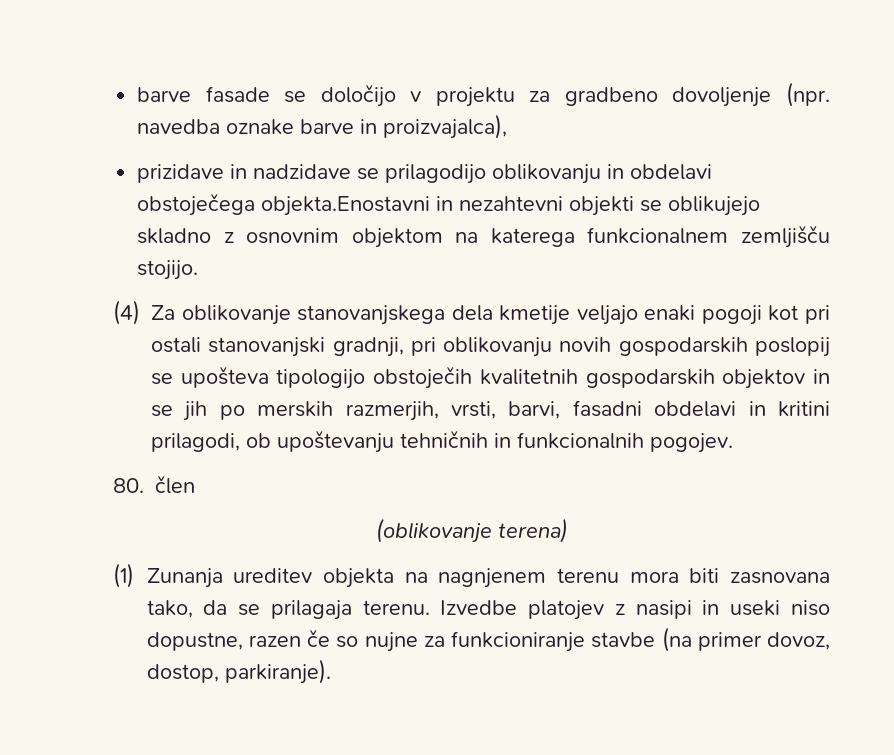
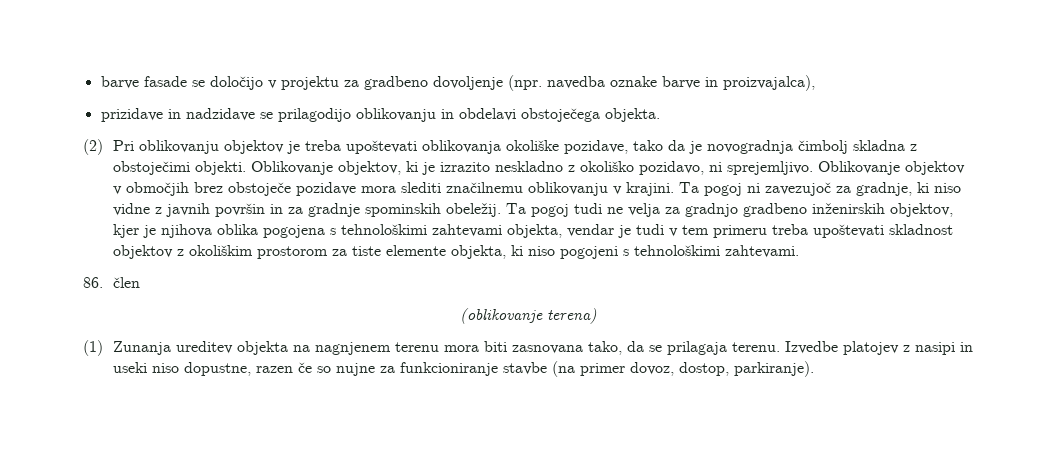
- prizidave in nadzidave se prilagodijo oblikovanju in obdelavi obstoječega objekta.Enostavni in nezahtevni objekti se oblikujejo skladno z osnovnim objektom na katerega funkcionalnem zemljišču stojijo.
- (4) Za oblikovanje stanovanjskega dela kmetije veljajo enaki pogoji kot pri ostali stanovanjski gradnji, pri oblikovanju novih gospodarskih poslopij se upošteva tipologijo obstoječih kvalitetnih gospodarskih objektov in se jih po merskih razmerjih, vrsti, barvi, fasadni obdelavi in kritini prilagodi, ob upoštevanju tehničnih in funkcionalnih pogojev.
- 80. člen
+ prizidave in nadzidave se prilagodijo oblikovanju in obdelavi obstoječega objekta.
+ (2) Pri oblikovanju objektov je treba upoštevati oblikovanja okoliške pozidave, tako da je novogradnja čimbolj skladna z obstoječimi objekti. Oblikovanje objektov, ki je izrazito neskladno z okoliško pozidavo, ni sprejemljivo. Oblikovanje objektov v območjih brez obstoječe pozidave mora slediti značilnemu oblikovanju v krajini. Ta pogoj ni zavezujoč za gradnje, ki niso vidne z javnih površin in za gradnje spominskih obeležij. Ta pogoj tudi ne velja za gradnjo gradbeno inženirskih objektov, kjer je njihova oblika pogojena s tehnološkimi zahtevami objekta, vendar je tudi v tem primeru treba upoštevati skladnost objektov z okoliškim prostorom za tiste elemente objekta, ki niso pogojeni s tehnološkimi zahtevami.
+ 86. člen

